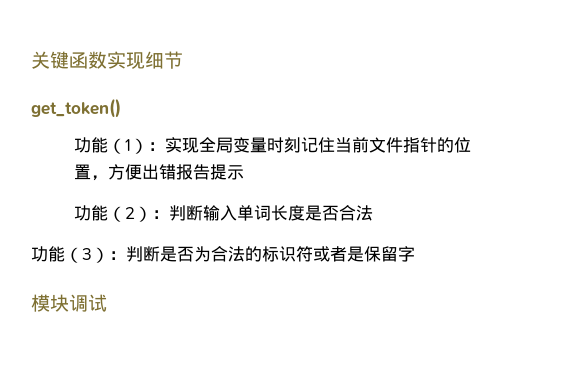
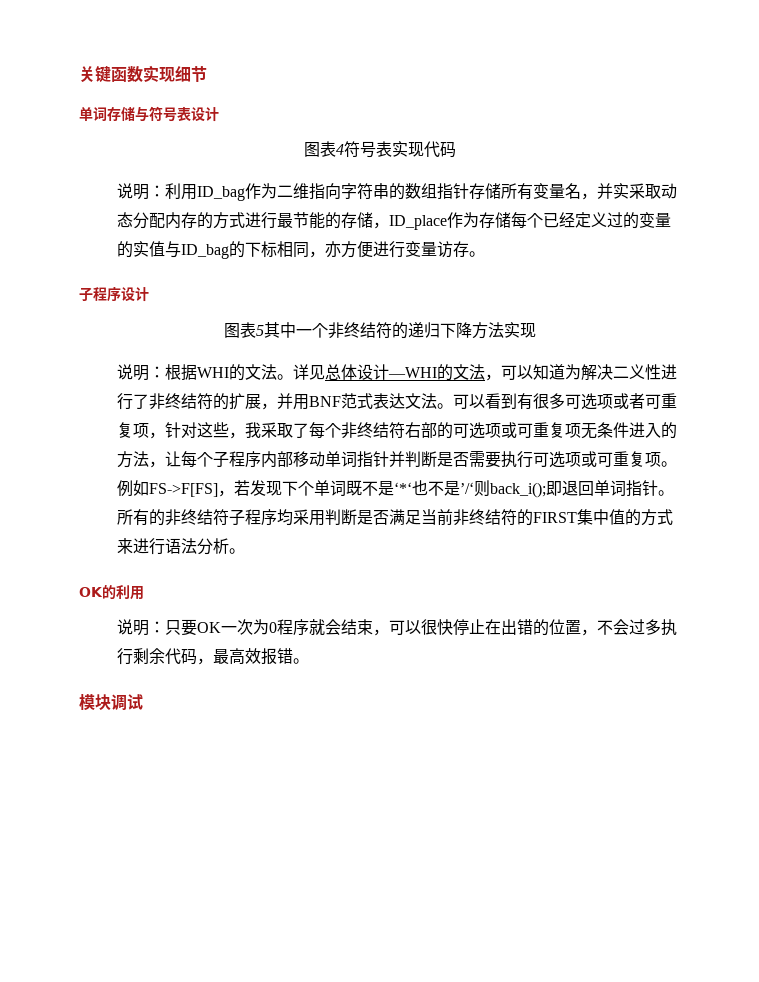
- get_token()
- 功能（1）：实现全局变量时刻记住当前文件指针的位置，方便出错报告提示
- 功能（2）：判断输入单词长度是否合法
- 功能（3）：判断是否为合法的标识符或者是保留字
+ 单词存储与符号表设计
+ 图表4符号表实现代码
+ 说明：利用ID_bag作为二维指向字符串的数组指针存储所有变量名，并实采取动态分配内存的方式进行最节能的存储，ID_place作为存储每个已经定义过的变量的实值与ID_bag的下标相同，亦方便进行变量访存。
+ 子程序设计
+ 图表5其中一个非终结符的递归下降方法实现
+ 说明：根据WHI的文法。详见总体设计—WHI的文法，可以知道为解决二义性进行了非终结符的扩展，并用BNF范式表达文法。可以看到有很多可选项或者可重复项，针对这些，我采取了每个非终结符右部的可选项或可重复项无条件进入的方法，让每个子程序内部移动单词指针并判断是否需要执行可选项或可重复项。例如FS->F[FS]，若发现下个单词既不是‘*‘也不是’/‘则back_i();即退回单词指针。所有的非终结符子程序均采用判断是否满足当前非终结符的FIRST集中值的方式来进行语法分析。
+ OK的利用
+ 说明：只要OK一次为0程序就会结束，可以很快停止在出错的位置，不会过多执行剩余代码，最高效报错。

